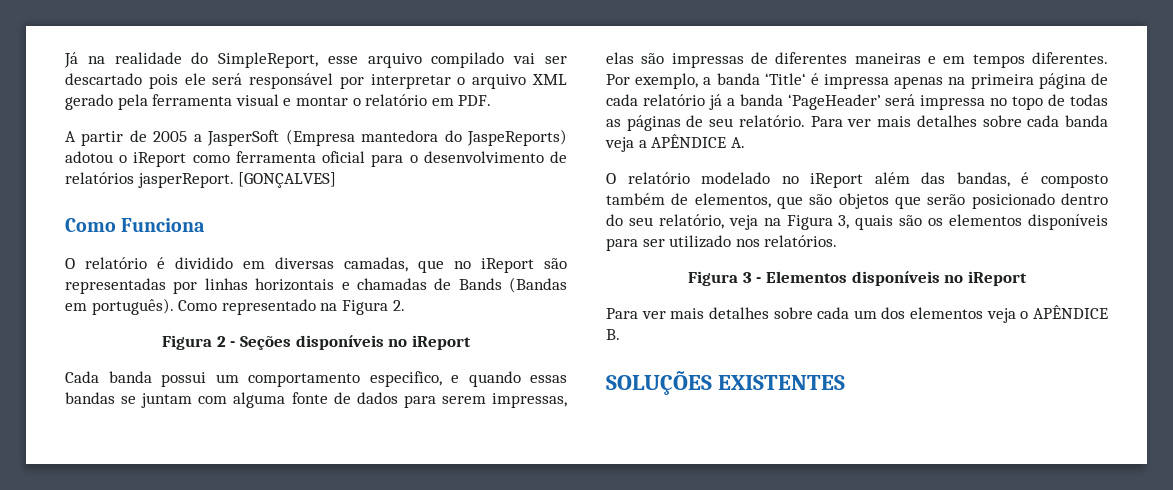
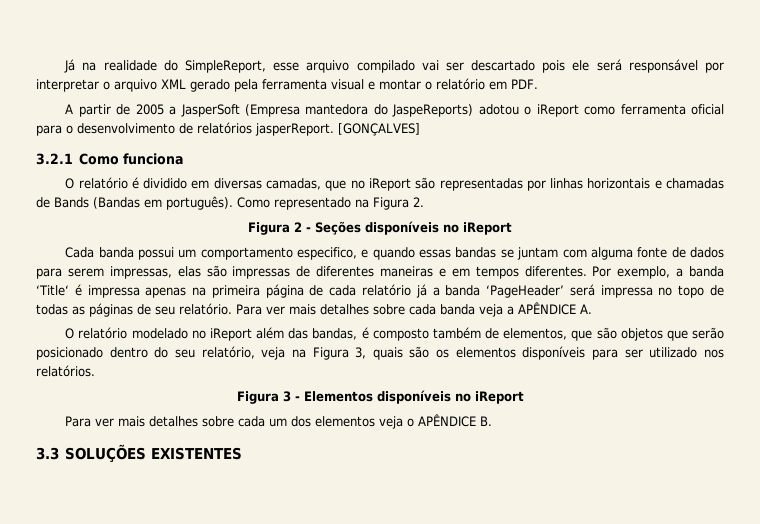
- Como Funciona
+ 3.2.1 Como funciona
- SOLUÇÕES EXISTENTES
+ 3.3 SOLUÇÕES EXISTENTES

